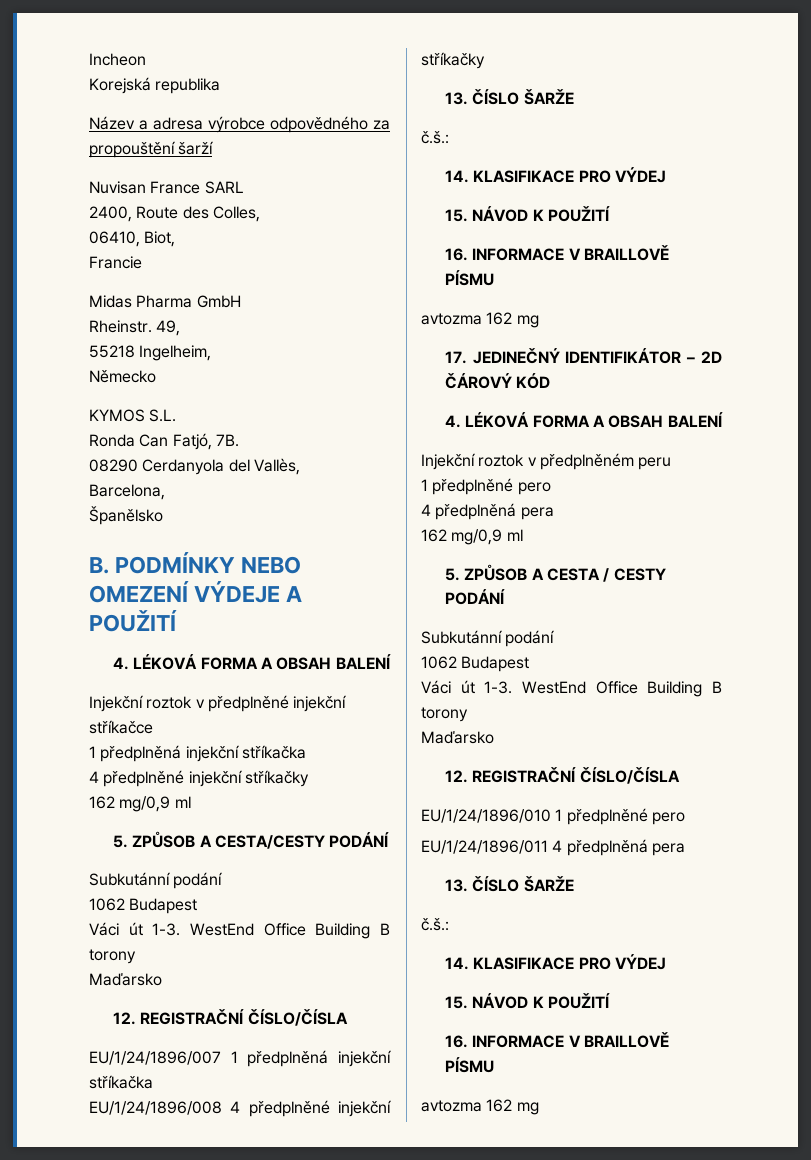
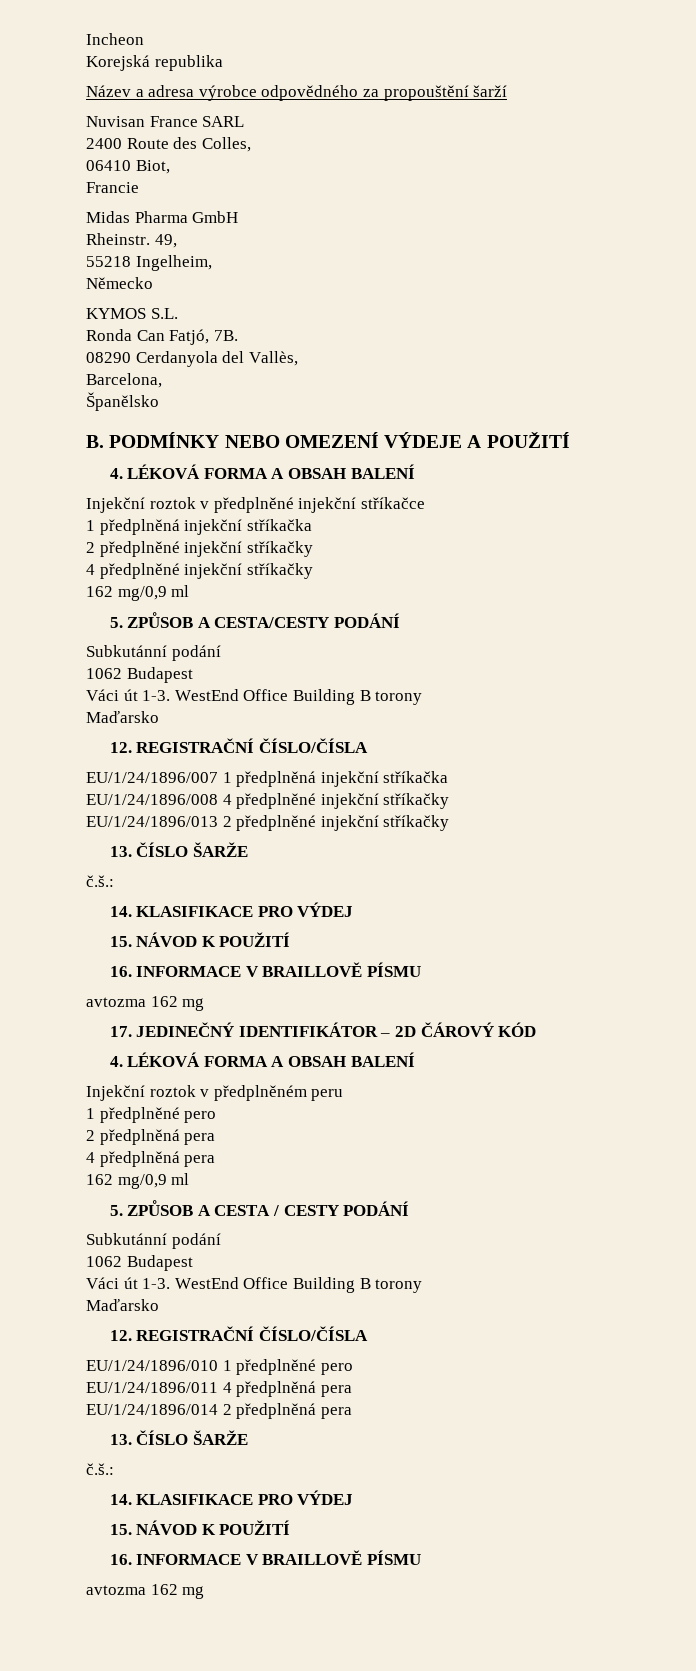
- 2400, Route des Colles,
+ 2400 Route des Colles,
- 06410, Biot,
+ 06410 Biot,
  Injekční roztok v předplněné injekční stříkačce
  1 předplněná injekční stříkačka
+ 2 předplněné injekční stříkačky
+ EU/1/24/1896/013 2 předplněné injekční stříkačky
  Injekční roztok v předplněném peru
  1 předplněné pero
+ 2 předplněná pera
+ EU/1/24/1896/014 2 předplněná pera

